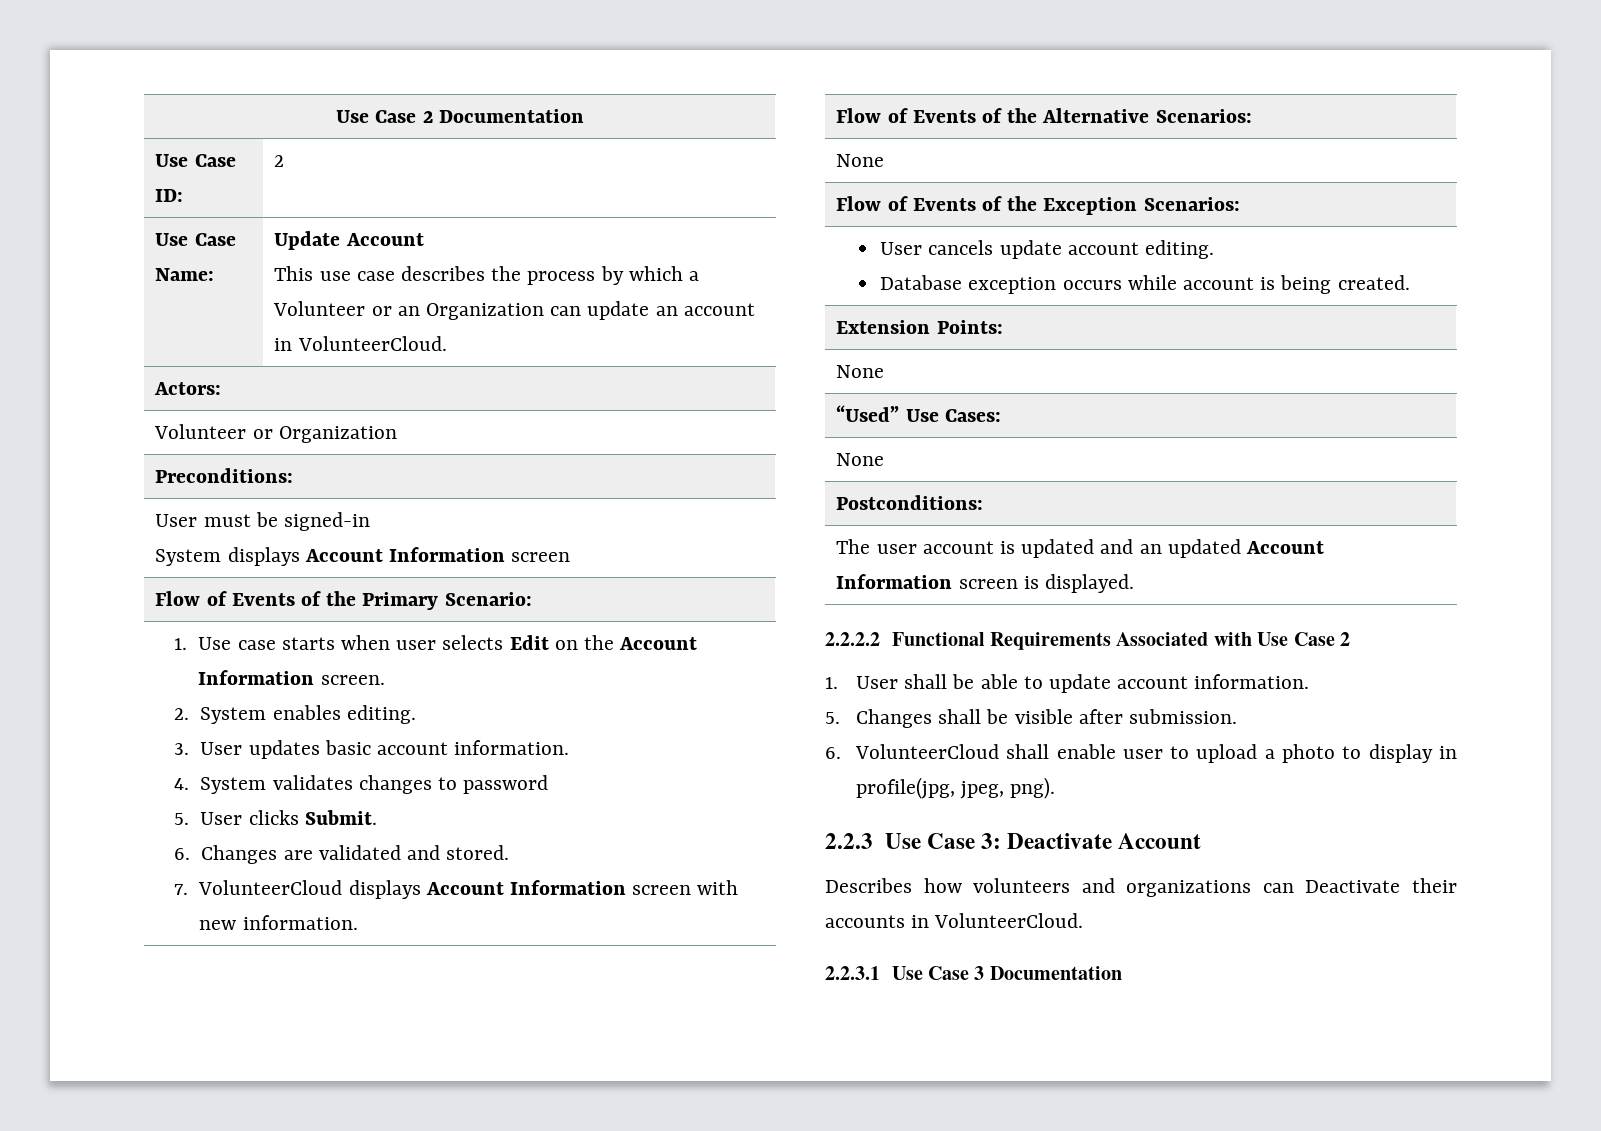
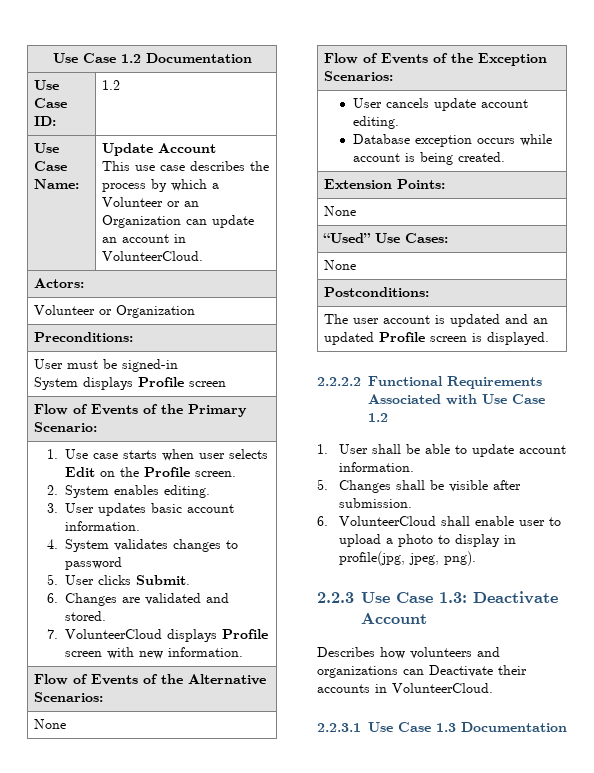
- Use Case 2 Documentation
+ Use Case 1.2 Documentation
- Use Case ID: | 2
+ Use Case ID: | 1.2
  User must be signed-in
- System displays Account Information screen
+ System displays Profile screen
- 1. Use case starts when user selects Edit on the Account Information screen.
+ 1. Use case starts when user selects Edit on the Profile screen.
- 7. VolunteerCloud displays Account Information screen with new information.
+ 7. VolunteerCloud displays Profile screen with new information.
- The user account is updated and an updated Account Information screen is displayed.
+ The user account is updated and an updated Profile screen is displayed.
- 2.2.2.2 Functional Requirements Associated with Use Case 2
+ 2.2.2.2 Functional Requirements Associated with Use Case 1.2
- 2.2.3 Use Case 3: Deactivate Account
+ 2.2.3 Use Case 1.3: Deactivate Account
- 2.2.3.1 Use Case 3 Documentation
+ 2.2.3.1 Use Case 1.3 Documentation

